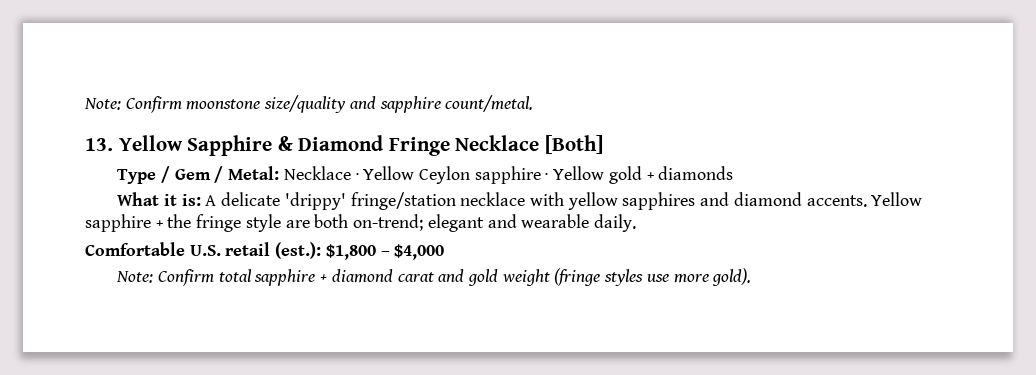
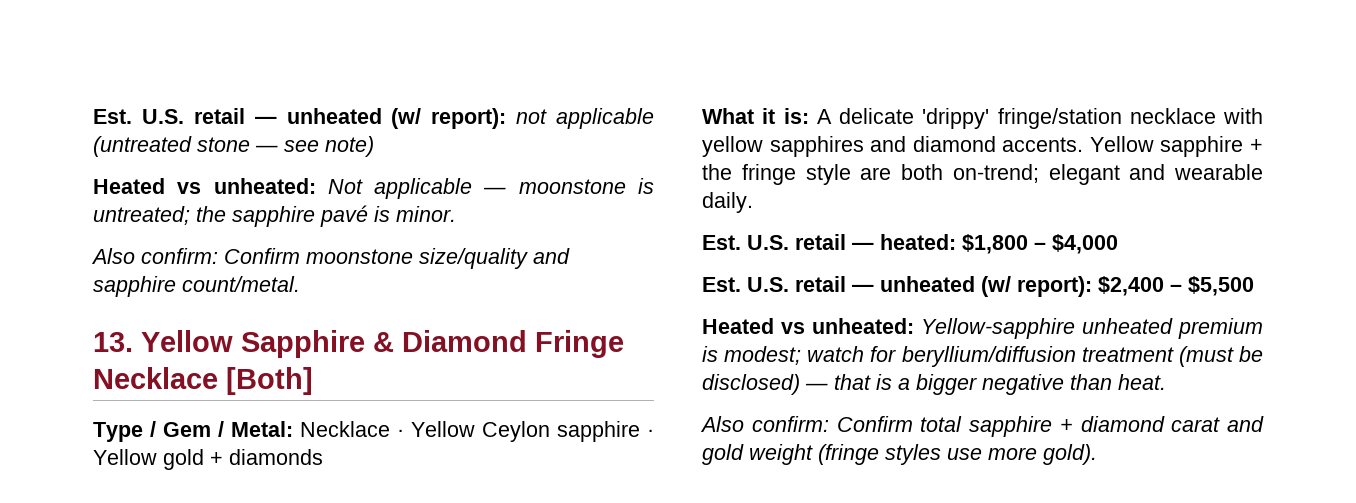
- Note: Confirm moonstone size/quality and sapphire count/metal.
+ Est. U.S. retail — unheated (w/ report): not applicable (untreated stone — see note)
+ Heated vs unheated: Not applicable — moonstone is untreated; the sapphire pavé is minor.
+ Also confirm: Confirm moonstone size/quality and sapphire count/metal.
- Comfortable U.S. retail (est.): $1,800 – $4,000
+ Est. U.S. retail — heated: $1,800 – $4,000
- Note: Confirm total sapphire + diamond carat and gold weight (fringe styles use more gold).
+ Est. U.S. retail — unheated (w/ report): $2,400 – $5,500
+ Heated vs unheated: Yellow-sapphire unheated premium is modest; watch for beryllium/diffusion treatment (must be disclosed) — that is a bigger negative than heat.
+ Also confirm: Confirm total sapphire + diamond carat and gold weight (fringe styles use more gold).

